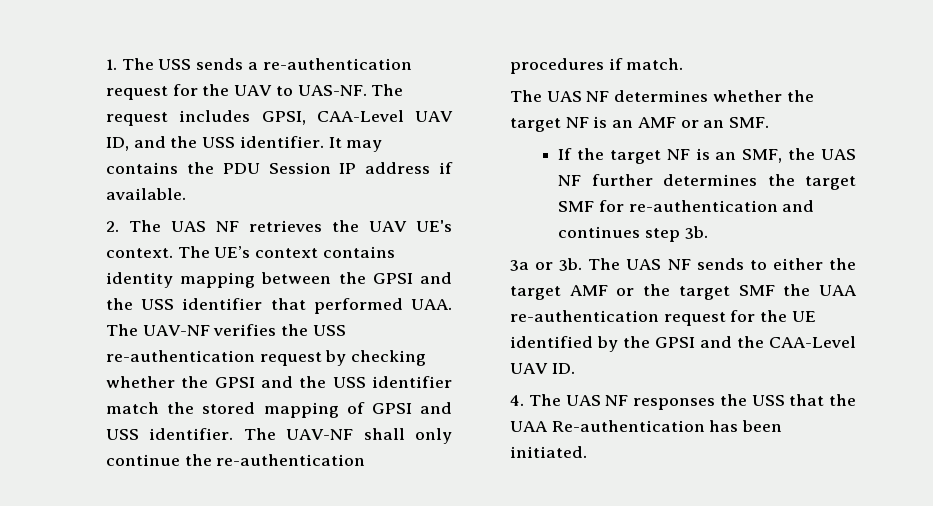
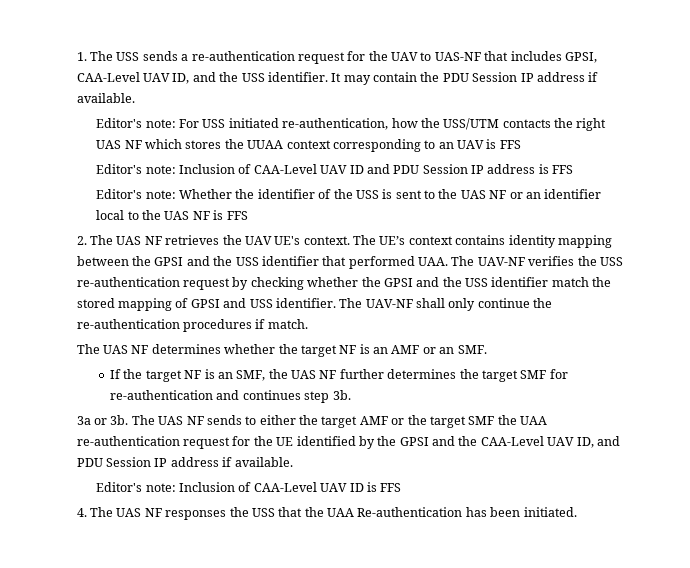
- 1. The USS sends a re-authentication request for the UAV to UAS-NF. The request includes GPSI, CAA-Level UAV ID, and the USS identifier.
+ 1. The USS sends a re-authentication request for the UAV to UAS-NF that includes GPSI, CAA-Level UAV ID, and the USS identifier.
- It may contains the PDU Session IP address if available.
+ It may contain the PDU Session IP address if available.
+ Editor's note: For USS initiated re-authentication, how the USS/UTM contacts the right UAS NF which stores the UUAA context corresponding to an UAV is FFS
+ Editor's note: Inclusion of CAA-Level UAV ID and PDU Session IP address is FFS
+ Editor's note: Whether the identifier of the USS is sent to the UAS NF or an identifier local to the UAS NF is FFS
- The UAS NF sends to either the target AMF or the target SMF the UAA re-authentication request for the UE identified by the GPSI and the CAA-Level UAV ID.
+ The UAS NF sends to either the target AMF or the target SMF the UAA re-authentication request for the UE identified by the GPSI and the CAA-Level UAV ID, and PDU Session IP address if available.
+ Editor's note: Inclusion of CAA-Level UAV ID is FFS

